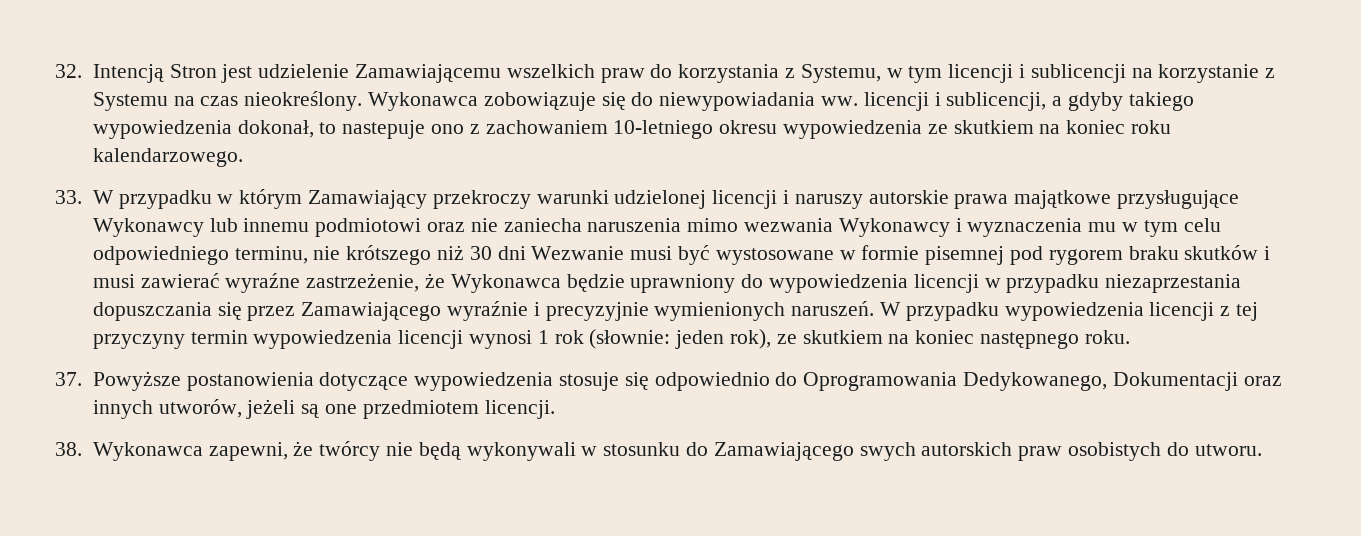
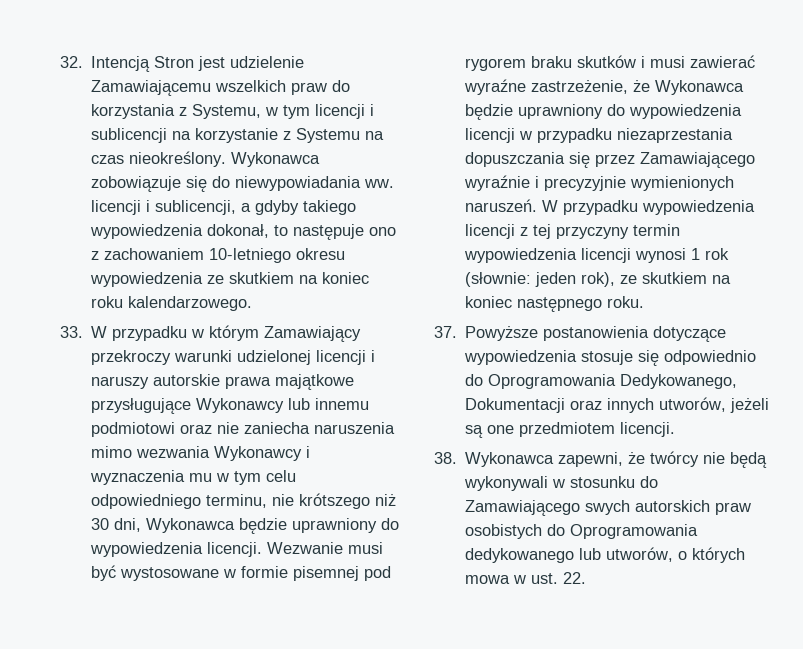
- Wykonawca zobowiązuje się do niewypowiadania ww. licencji i sublicencji, a gdyby takiego wypowiedzenia dokonał, to nastepuje ono z zachowaniem 10-letniego okresu wypowiedzenia ze skutkiem na koniec roku kalendarzowego.
+ Wykonawca zobowiązuje się do niewypowiadania ww. licencji i sublicencji, a gdyby takiego wypowiedzenia dokonał, to następuje ono z zachowaniem 10-letniego okresu wypowiedzenia ze skutkiem na koniec roku kalendarzowego.
- 33. W przypadku w którym Zamawiający przekroczy warunki udzielonej licencji i naruszy autorskie prawa majątkowe przysługujące Wykonawcy lub innemu podmiotowi oraz nie zaniecha naruszenia mimo wezwania Wykonawcy i wyznaczenia mu w tym celu odpowiedniego terminu, nie krótszego niż 30 dni Wezwanie musi być wystosowane w formie pisemnej pod rygorem braku skutków i musi zawierać wyraźne zastrzeżenie, że Wykonawca będzie uprawniony do wypowiedzenia licencji w przypadku niezaprzestania dopuszczania się przez Zamawiającego wyraźnie i precyzyjnie wymienionych naruszeń.
+ 33. W przypadku w którym Zamawiający przekroczy warunki udzielonej licencji i naruszy autorskie prawa majątkowe przysługujące Wykonawcy lub innemu podmiotowi oraz nie zaniecha naruszenia mimo wezwania Wykonawcy i wyznaczenia mu w tym celu odpowiedniego terminu, nie krótszego niż 30 dni, Wykonawca będzie uprawniony do wypowiedzenia licencji. Wezwanie musi być wystosowane w formie pisemnej pod rygorem braku skutków i musi zawierać wyraźne zastrzeżenie, że Wykonawca będzie uprawniony do wypowiedzenia licencji w przypadku niezaprzestania dopuszczania się przez Zamawiającego wyraźnie i precyzyjnie wymienionych naruszeń.
- 38. Wykonawca zapewni, że twórcy nie będą wykonywali w stosunku do Zamawiającego swych autorskich praw osobistych do utworu.
+ 38. Wykonawca zapewni, że twórcy nie będą wykonywali w stosunku do Zamawiającego swych autorskich praw osobistych do Oprogramowania dedykowanego lub utworów, o których mowa w ust. 22.

